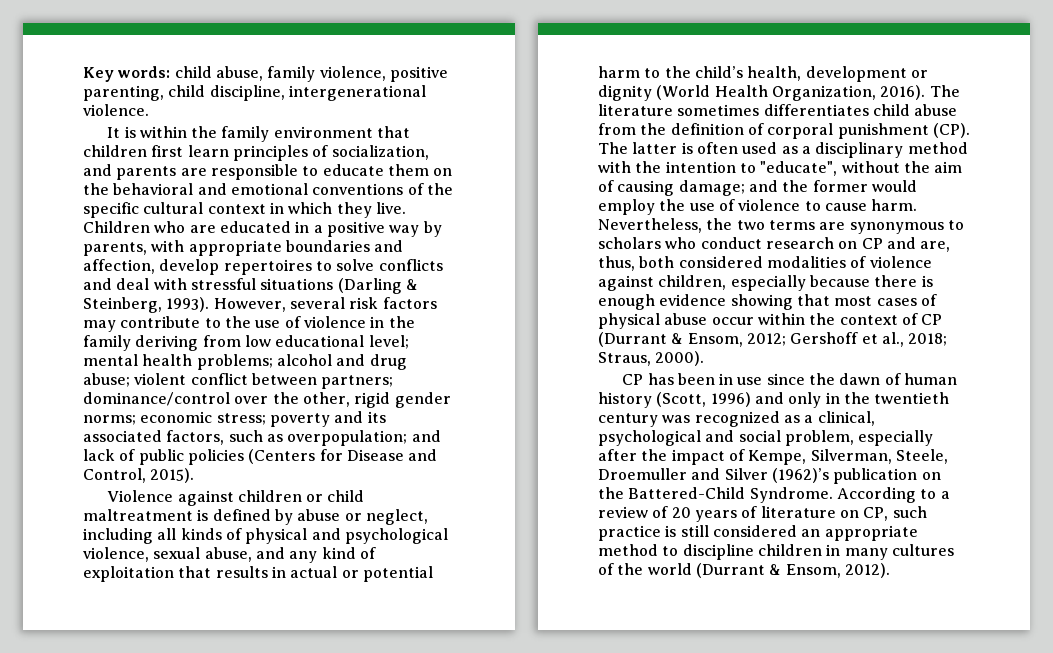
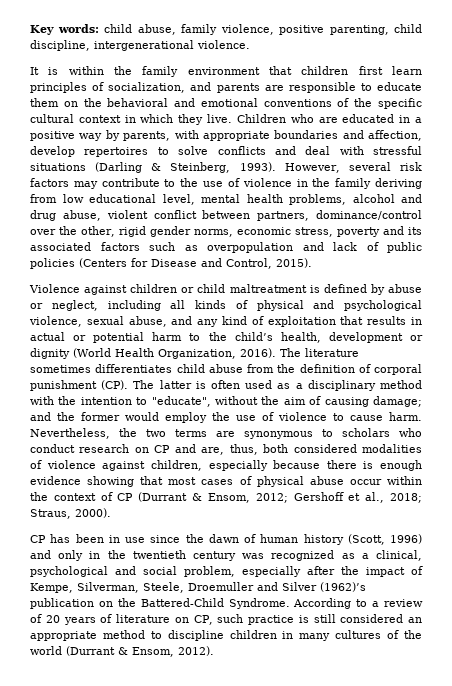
- However, several risk factors may contribute to the use of violence in the family deriving from low educational level; mental health problems; alcohol and drug abuse; violent conflict between partners; dominance/control over the other, rigid gender norms; economic stress; poverty and its associated factors, such as overpopulation; and lack of public policies (Centers for Disease and Control, 2015).
+ However, several risk factors may contribute to the use of violence in the family deriving from low educational level, mental health problems, alcohol and drug abuse, violent conflict between partners, dominance/control over the other, rigid gender norms, economic stress, poverty and its associated factors such as overpopulation and lack of public policies (Centers for Disease and Control, 2015).

